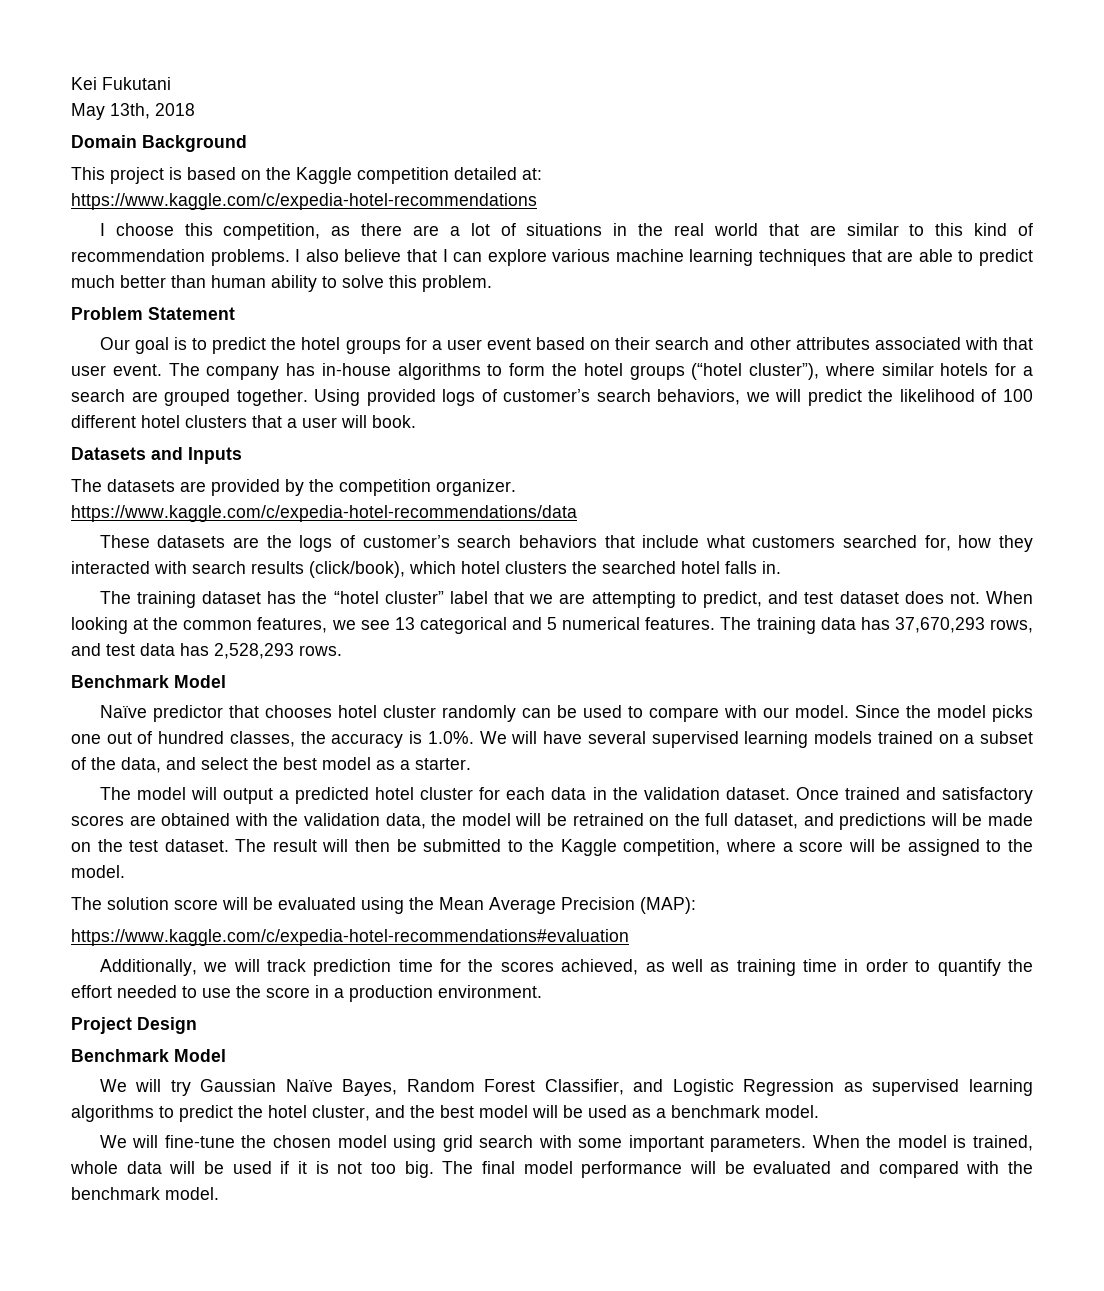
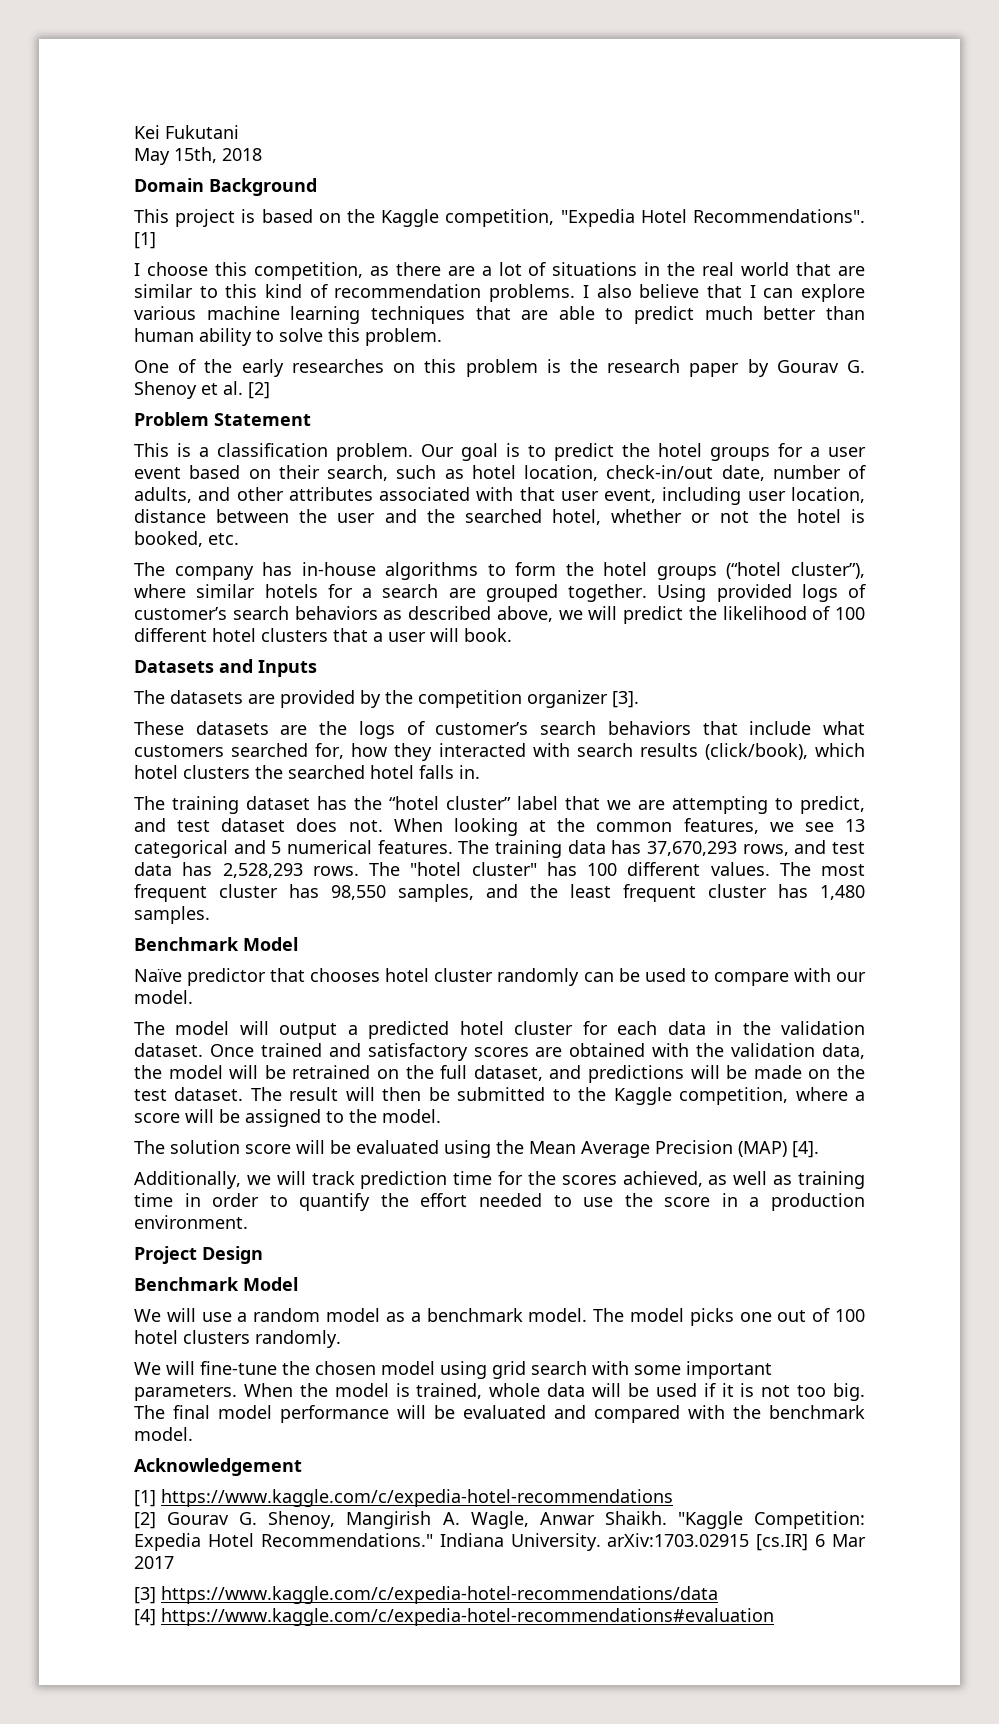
- May 13th, 2018
+ May 15th, 2018
- This project is based on the Kaggle competition detailed at:
- https://www.kaggle.com/c/expedia-hotel-recommendations
+ This project is based on the Kaggle competition, "Expedia Hotel Recommendations". [1]
+ One of the early researches on this problem is the research paper by Gourav G. Shenoy et al. [2]
  Problem Statement
- Our goal is to predict the hotel groups for a user event based on their search and other attributes associated with that user event. The company has in-house algorithms to form the hotel groups (“hotel cluster”), where similar hotels for a search are grouped together.
+ This is a classification problem. Our goal is to predict the hotel groups for a user event based on their search, such as hotel location, check-in/out date, number of adults, and other attributes associated with that user event, including user location, distance between the user and the searched hotel, whether or not the hotel is booked, etc.
+ The company has in-house algorithms to form the hotel groups (“hotel cluster”), where similar hotels for a search are grouped together.
- Using provided logs of customer’s search behaviors, we will predict the likelihood of 100 different hotel clusters that a user will book.
+ Using provided logs of customer’s search behaviors as described above, we will predict the likelihood of 100 different hotel clusters that a user will book.
- The datasets are provided by the competition organizer.
- https://www.kaggle.com/c/expedia-hotel-recommendations/data
+ The datasets are provided by the competition organizer [3].
+ The "hotel cluster" has 100 different values. The most frequent cluster has 98,550 samples, and the least frequent cluster has 1,480 samples.
- Since the model picks one out of hundred classes, the accuracy is 1.0%. We will have several supervised learning models trained on a subset of the data, and select the best model as a starter.
- The solution score will be evaluated using the Mean Average Precision (MAP):
- https://www.kaggle.com/c/expedia-hotel-recommendations#evaluation
+ The solution score will be evaluated using the Mean Average Precision (MAP) [4].
- We will try Gaussian Naïve Bayes, Random Forest Classifier, and Logistic Regression as supervised learning algorithms to predict the hotel cluster, and the best model will be used as a benchmark model.
+ We will use a random model as a benchmark model. The model picks one out of 100 hotel clusters randomly.
+ Acknowledgement
+ [1] https://www.kaggle.com/c/expedia-hotel-recommendations
+ [2] Gourav G. Shenoy, Mangirish A. Wagle, Anwar Shaikh. "Kaggle Competition: Expedia Hotel Recommendations." Indiana University. arXiv:1703.02915 [cs.IR] 6 Mar 2017
+ [3] https://www.kaggle.com/c/expedia-hotel-recommendations/data
+ [4] https://www.kaggle.com/c/expedia-hotel-recommendations#evaluation

